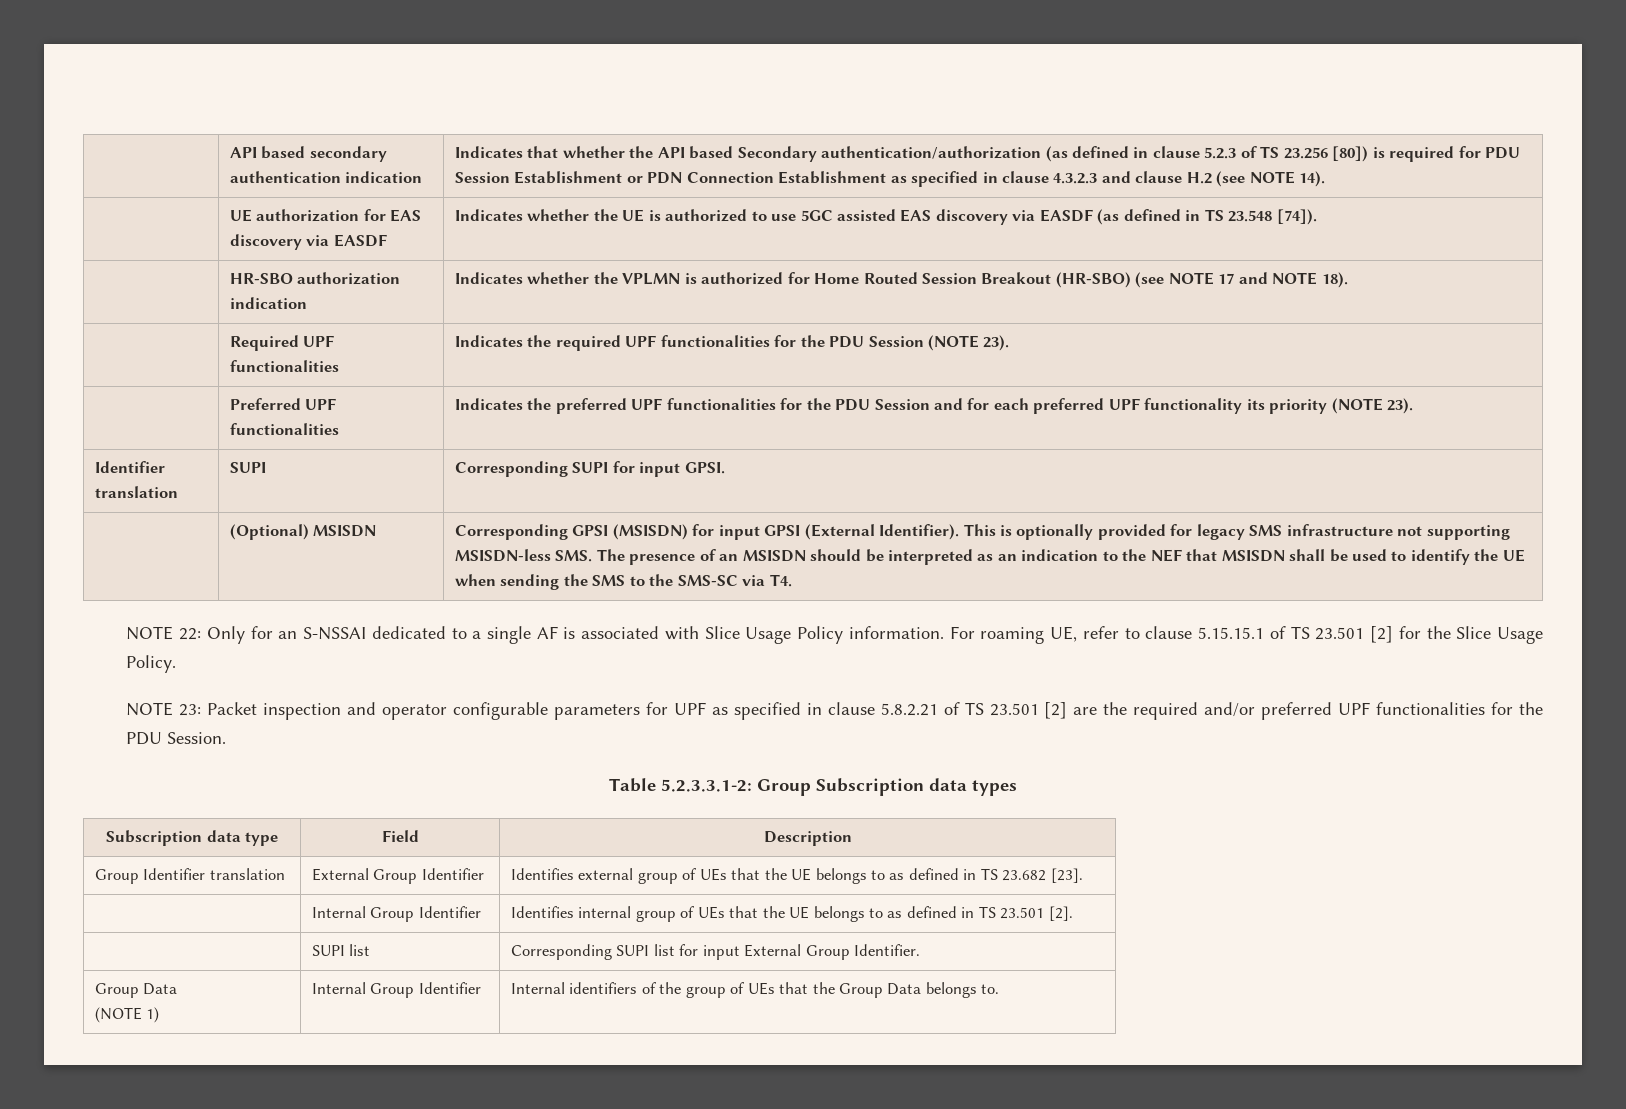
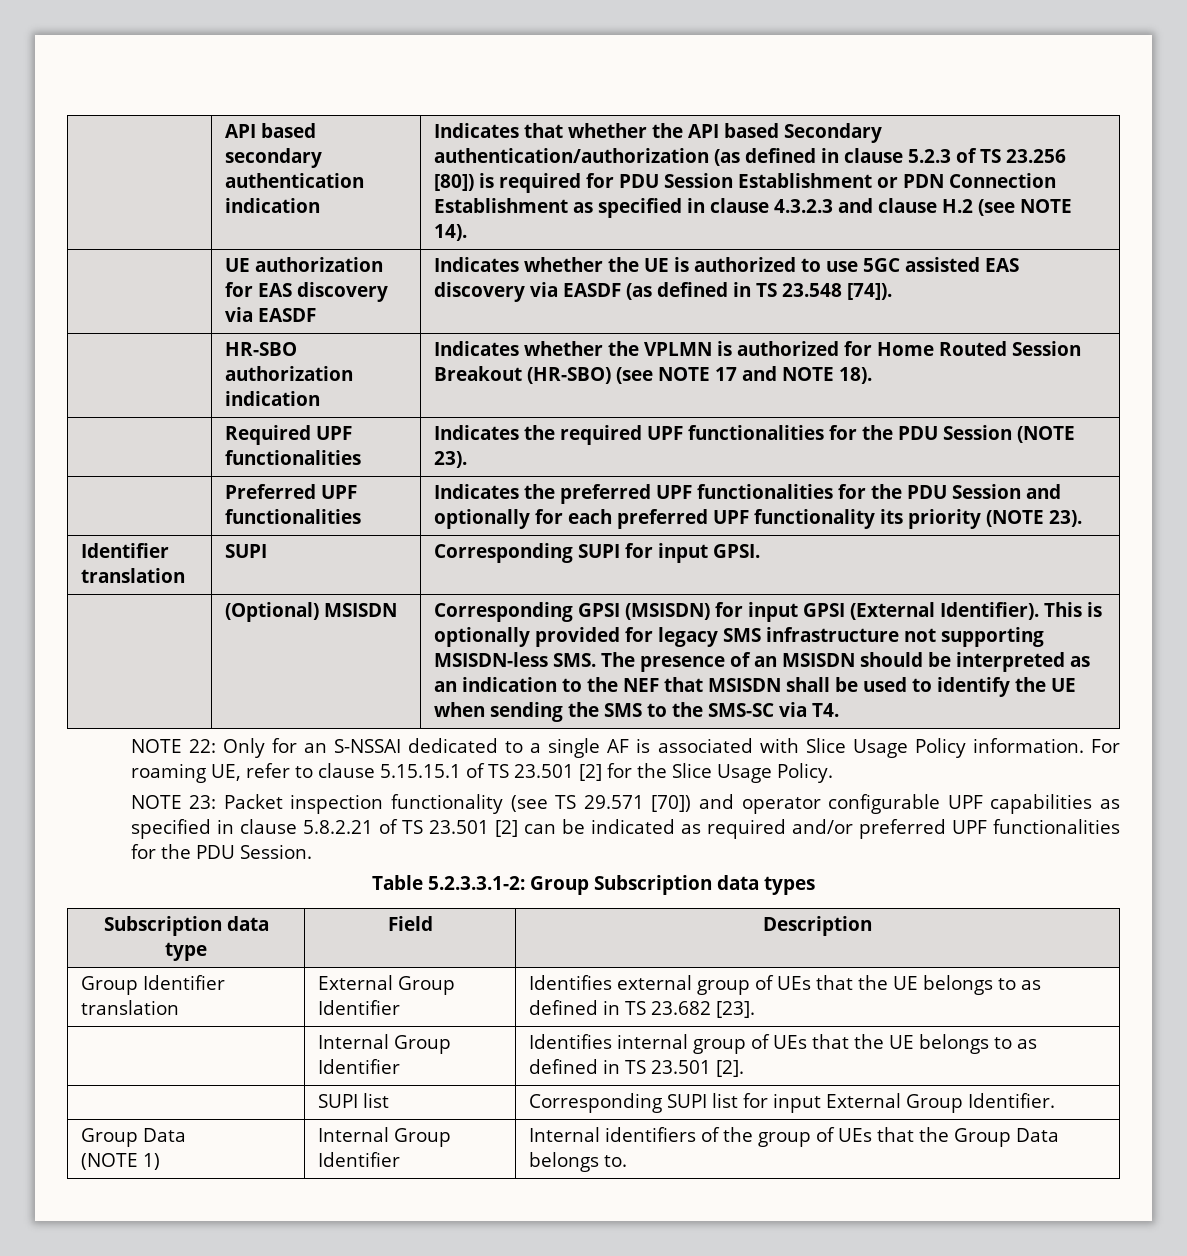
- | Preferred UPF functionalities | Indicates the preferred UPF functionalities for the PDU Session and for each preferred UPF functionality its priority (NOTE 23).
+ | Preferred UPF functionalities | Indicates the preferred UPF functionalities for the PDU Session and optionally for each preferred UPF functionality its priority (NOTE 23).
- NOTE 23: Packet inspection and operator configurable parameters for UPF as specified in clause 5.8.2.21 of TS 23.501 [2] are the required and/or preferred UPF functionalities for the PDU Session.
+ NOTE 23: Packet inspection functionality (see TS 29.571 [70]) and operator configurable UPF capabilities as specified in clause 5.8.2.21 of TS 23.501 [2] can be indicated as required and/or preferred UPF functionalities for the PDU Session.

